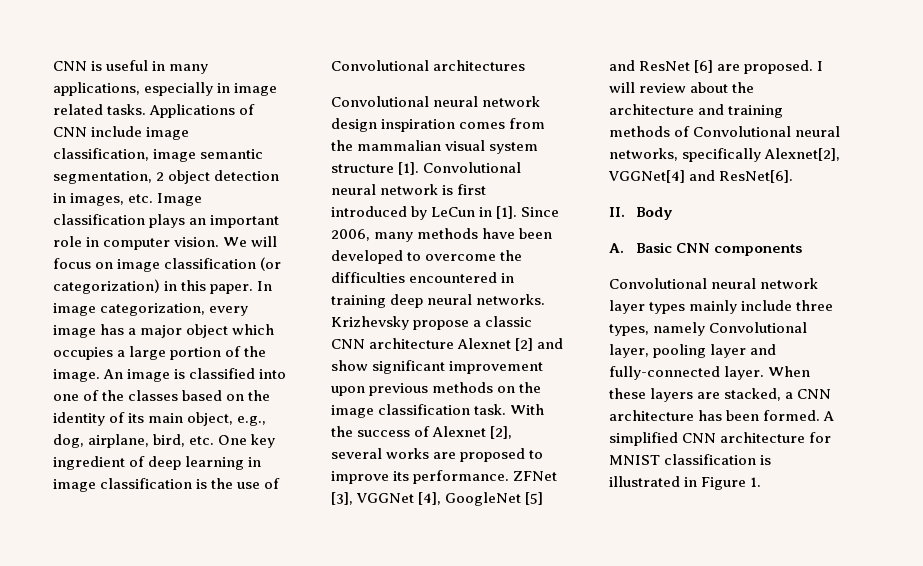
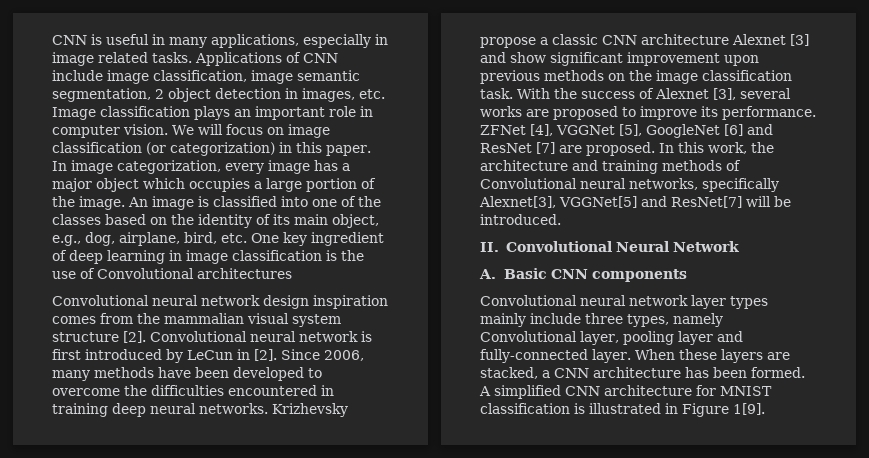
- Convolutional neural network design inspiration comes from the mammalian visual system structure [1].
+ Convolutional neural network design inspiration comes from the mammalian visual system structure [2].
- Convolutional neural network is first introduced by LeCun in [1].
+ Convolutional neural network is first introduced by LeCun in [2].
- Krizhevsky propose a classic CNN architecture Alexnet [2] and show significant improvement upon previous methods on the image classification task.
+ Krizhevsky propose a classic CNN architecture Alexnet [3] and show significant improvement upon previous methods on the image classification task.
- With the success of Alexnet [2], several works are proposed to improve its performance.
+ With the success of Alexnet [3], several works are proposed to improve its performance.
- ZFNet [3], VGGNet [4], GoogleNet [5] and ResNet [6] are proposed.
+ ZFNet [4], VGGNet [5], GoogleNet [6] and ResNet [7] are proposed.
- I will review about the architecture and training methods of Convolutional neural networks, specifically Alexnet[2], VGGNet[4] and ResNet[6].
- II. Body
+ In this work, the architecture and training methods of Convolutional neural networks, specifically Alexnet[3], VGGNet[5] and ResNet[7] will be introduced.
+ II. Convolutional Neural Network
- A simplified CNN architecture for MNIST classification is illustrated in Figure 1.
+ A simplified CNN architecture for MNIST classification is illustrated in Figure 1[9].

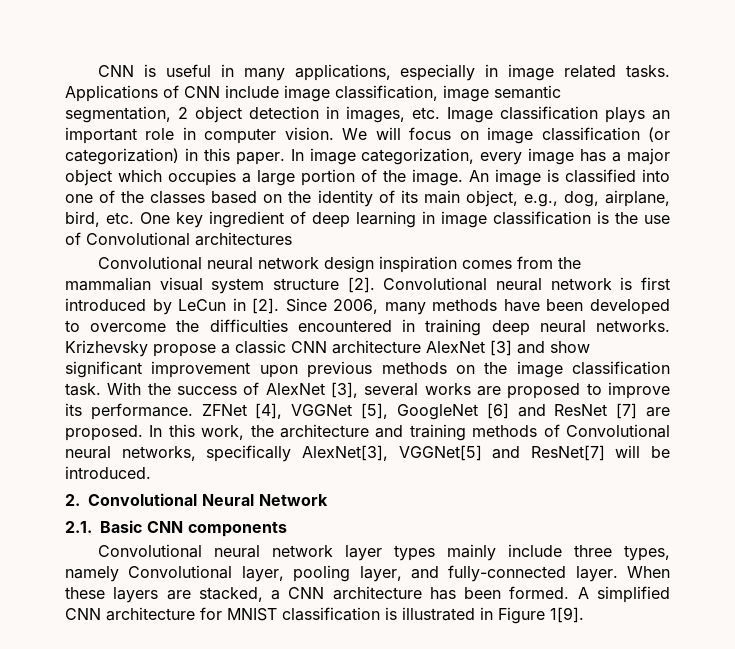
- Krizhevsky propose a classic CNN architecture Alexnet [3] and show significant improvement upon previous methods on the image classification task.
+ Krizhevsky propose a classic CNN architecture AlexNet [3] and show significant improvement upon previous methods on the image classification task.
- With the success of Alexnet [3], several works are proposed to improve its performance.
+ With the success of AlexNet [3], several works are proposed to improve its performance.
- In this work, the architecture and training methods of Convolutional neural networks, specifically Alexnet[3], VGGNet[5] and ResNet[7] will be introduced.
+ In this work, the architecture and training methods of Convolutional neural networks, specifically AlexNet[3], VGGNet[5] and ResNet[7] will be introduced.
- II. Convolutional Neural Network
+ 2. Convolutional Neural Network
- A. Basic CNN components
+ 2.1. Basic CNN components
- Convolutional neural network layer types mainly include three types, namely Convolutional layer, pooling layer and fully-connected layer.
+ Convolutional neural network layer types mainly include three types, namely Convolutional layer, pooling layer, and fully-connected layer.

